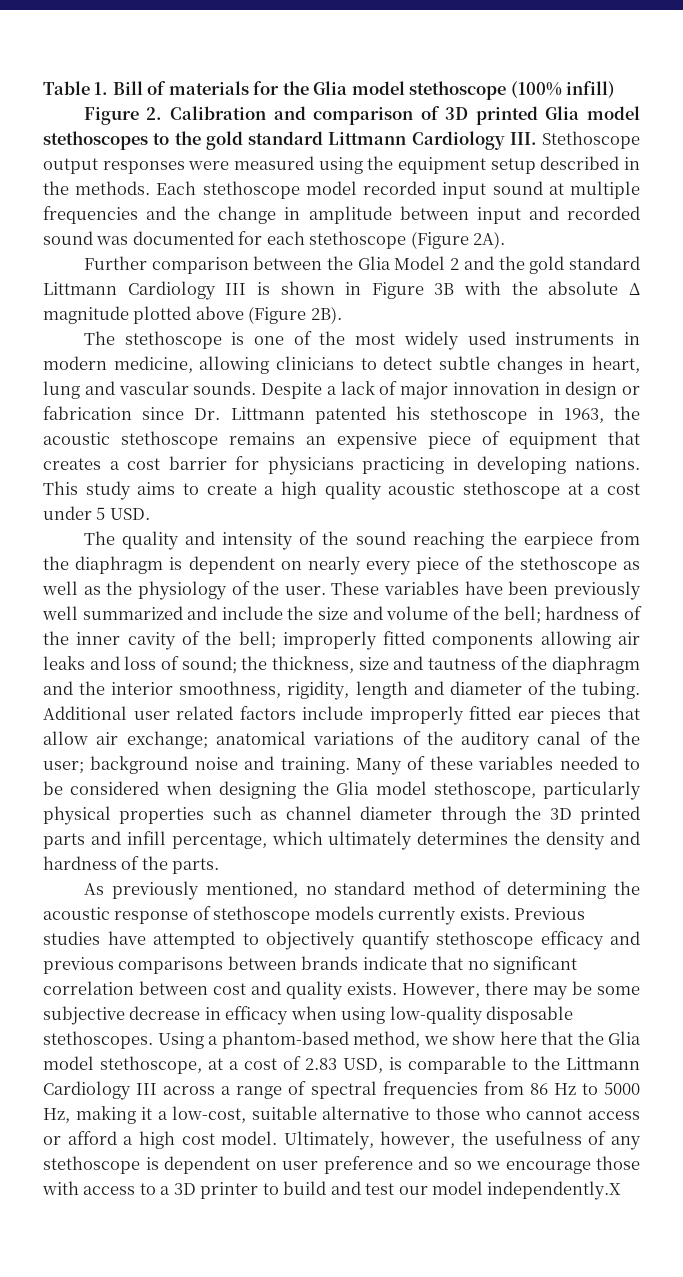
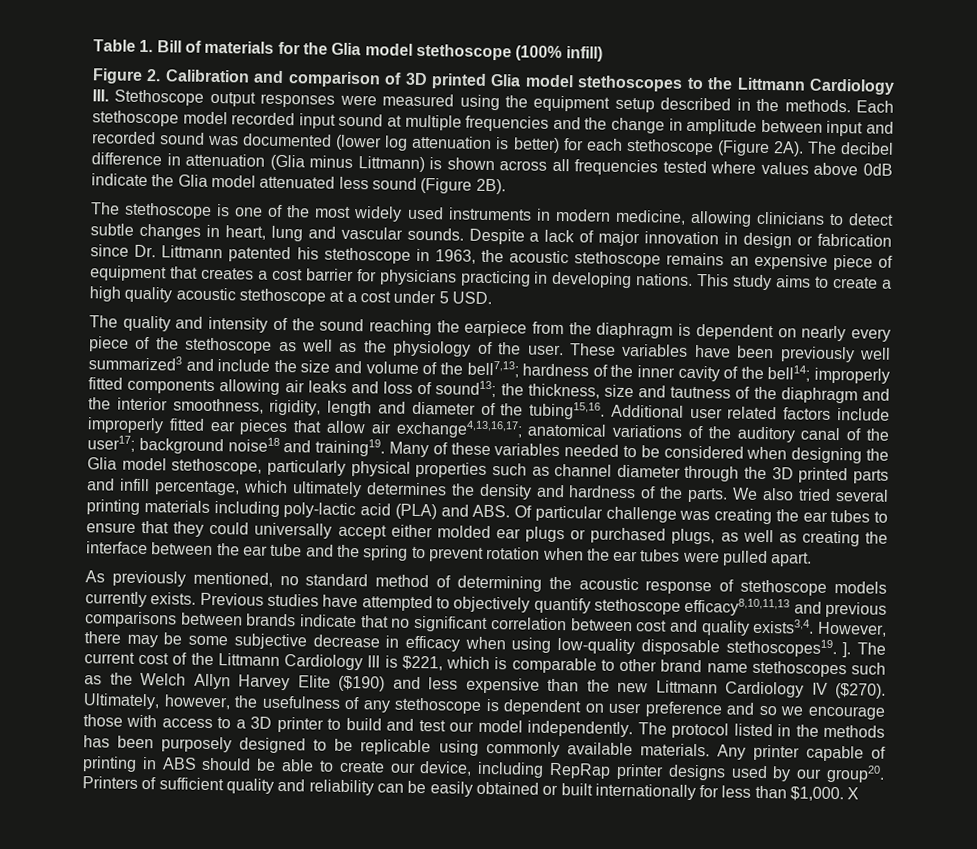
- Figure 2. Calibration and comparison of 3D printed Glia model stethoscopes to the gold standard Littmann Cardiology III. Stethoscope output responses were measured using the equipment setup described in the methods.
+ Figure 2. Calibration and comparison of 3D printed Glia model stethoscopes to the Littmann Cardiology III. Stethoscope output responses were measured using the equipment setup described in the methods.
- Each stethoscope model recorded input sound at multiple frequencies and the change in amplitude between input and recorded sound was documented for each stethoscope (Figure 2A).
- Further comparison between the Glia Model 2 and the gold standard Littmann Cardiology III is shown in Figure 3B with the absolute Δ magnitude plotted above (Figure 2B).
+ Each stethoscope model recorded input sound at multiple frequencies and the change in amplitude between input and recorded sound was documented (lower log attenuation is better) for each stethoscope (Figure 2A). The decibel difference in attenuation (Glia minus Littmann) is shown across all frequencies tested where values above 0dB indicate the Glia model attenuated less sound (Figure 2B).
- These variables have been previously well summarized and include the size and volume of the bell; hardness of the inner cavity of the bell; improperly fitted components allowing air leaks and loss of sound; the thickness, size and tautness of the diaphragm and the interior smoothness, rigidity, length and diameter of the tubing.
+ These variables have been previously well summarized3 and include the size and volume of the bell7,13; hardness of the inner cavity of the bell14; improperly fitted components allowing air leaks and loss of sound13; the thickness, size and tautness of the diaphragm and the interior smoothness, rigidity, length and diameter of the tubing15,16.
- Additional user related factors include improperly fitted ear pieces that allow air exchange; anatomical variations of the auditory canal of the user; background noise and training.
+ Additional user related factors include improperly fitted ear pieces that allow air exchange4,13,16,17; anatomical variations of the auditory canal of the user17; background noise18 and training19.
+ We also tried several printing materials including poly-lactic acid (PLA) and ABS. Of particular challenge was creating the ear tubes to ensure that they could universally accept either molded ear plugs or purchased plugs, as well as creating the interface between the ear tube and the spring to prevent rotation when the ear tubes were pulled apart.
- Previous studies have attempted to objectively quantify stethoscope efficacy and previous comparisons between brands indicate that no significant correlation between cost and quality exists.
+ Previous studies have attempted to objectively quantify stethoscope efficacy8,10,11,13 and previous comparisons between brands indicate that no significant correlation between cost and quality exists3,4.
- However, there may be some subjective decrease in efficacy when using low-quality disposable stethoscopes. Using a phantom-based method, we show here that the Glia model stethoscope, at a cost of 2.83 USD, is comparable to the Littmann Cardiology III across a range of spectral frequencies from 86 Hz to 5000 Hz, making it a low-cost, suitable alternative to those who cannot access or afford a high cost model.
+ However, there may be some subjective decrease in efficacy when using low-quality disposable stethoscopes19. ]. The current cost of the Littmann Cardiology III is $221, which is comparable to other brand name stethoscopes such as the Welch Allyn Harvey Elite ($190) and less expensive than the new Littmann Cardiology IV ($270).
- Ultimately, however, the usefulness of any stethoscope is dependent on user preference and so we encourage those with access to a 3D printer to build and test our model independently.X
+ Ultimately, however, the usefulness of any stethoscope is dependent on user preference and so we encourage those with access to a 3D printer to build and test our model independently. The protocol listed in the methods has been purposely designed to be replicable using commonly available materials. Any printer capable of printing in ABS should be able to create our device, including RepRap printer designs used by our group20. Printers of sufficient quality and reliability can be easily obtained or built internationally for less than $1,000. X

